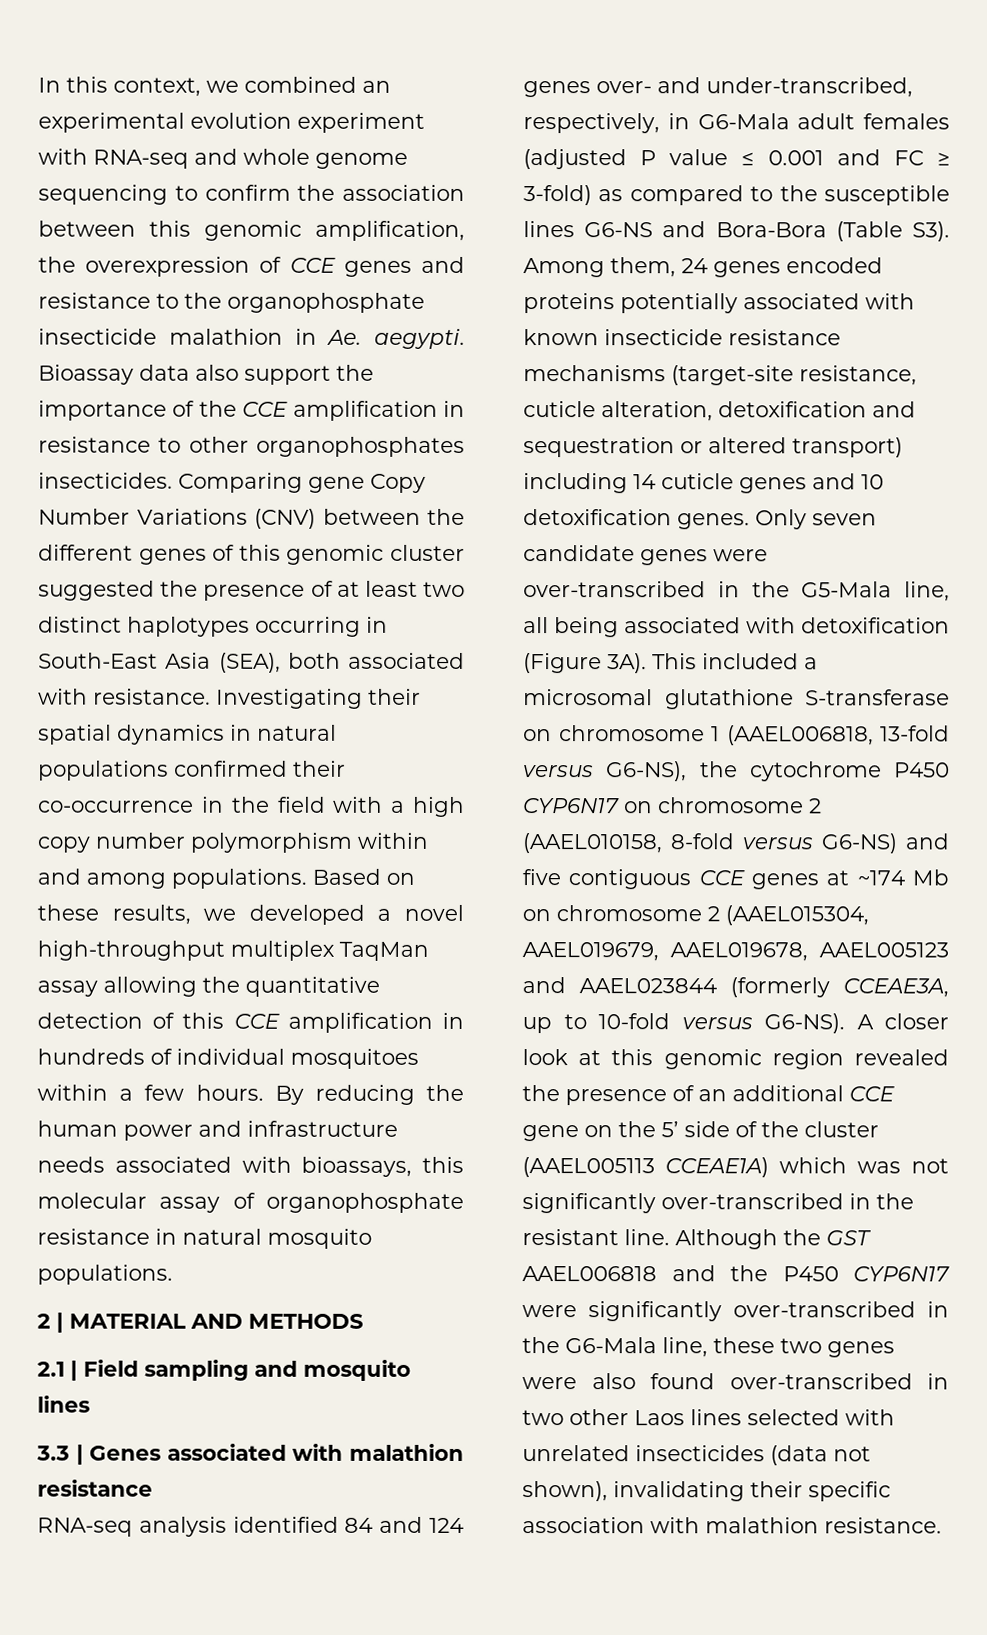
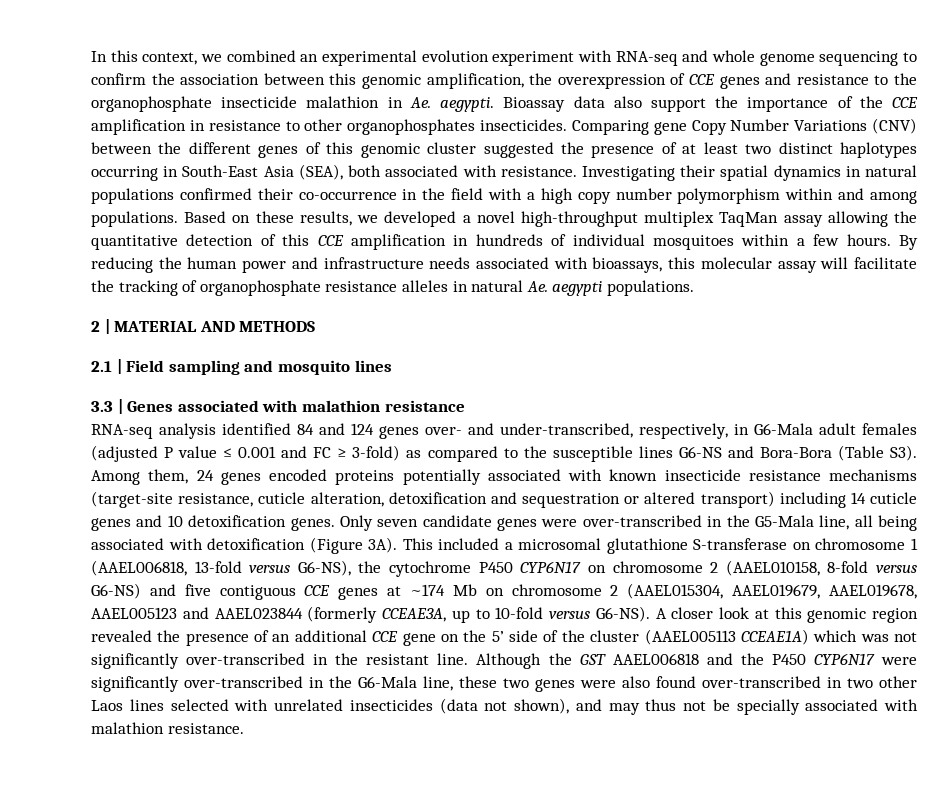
- By reducing the human power and infrastructure needs associated with bioassays, this molecular assay of organophosphate resistance in natural mosquito populations.
+ By reducing the human power and infrastructure needs associated with bioassays, this molecular assay will facilitate the tracking of organophosphate resistance alleles in natural Ae. aegypti populations.
- Although the GST AAEL006818 and the P450 CYP6N17 were significantly over-transcribed in the G6-Mala line, these two genes were also found over-transcribed in two other Laos lines selected with unrelated insecticides (data not shown), invalidating their specific association with malathion resistance.
+ Although the GST AAEL006818 and the P450 CYP6N17 were significantly over-transcribed in the G6-Mala line, these two genes were also found over-transcribed in two other Laos lines selected with unrelated insecticides (data not shown), and may thus not be specially associated with malathion resistance.

